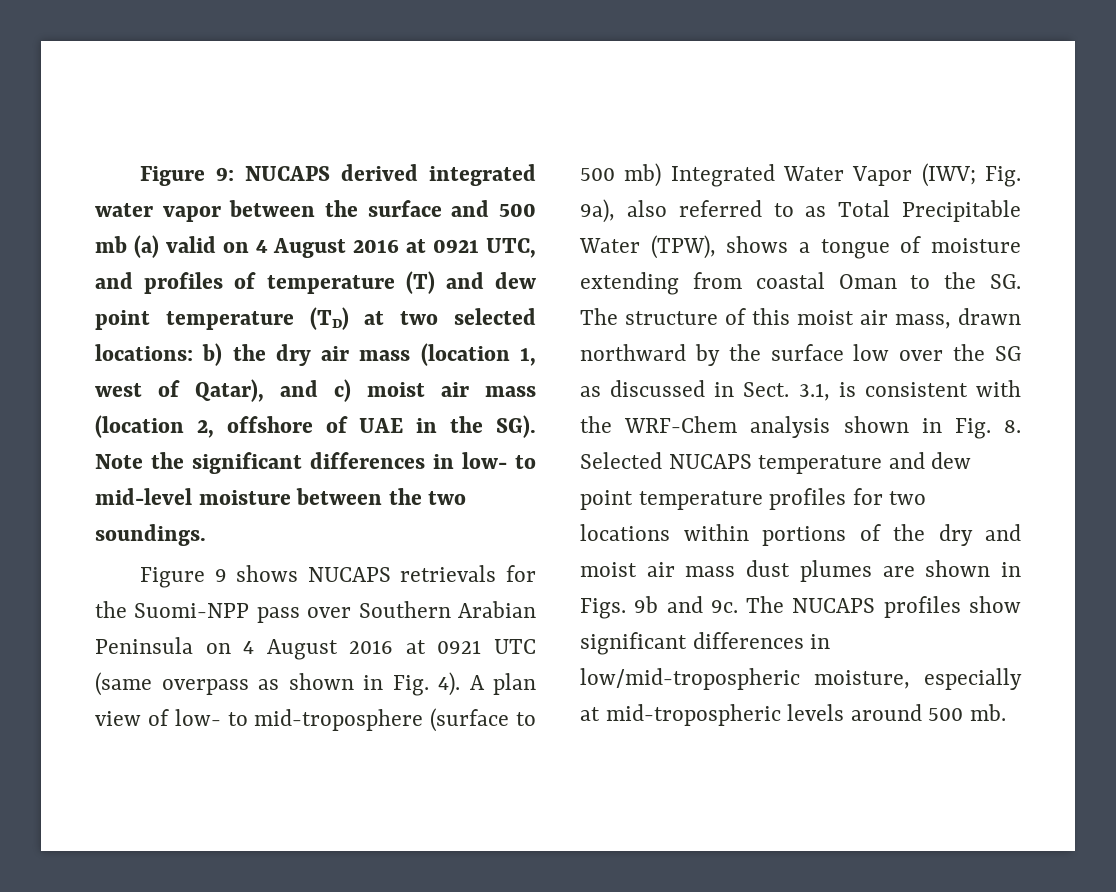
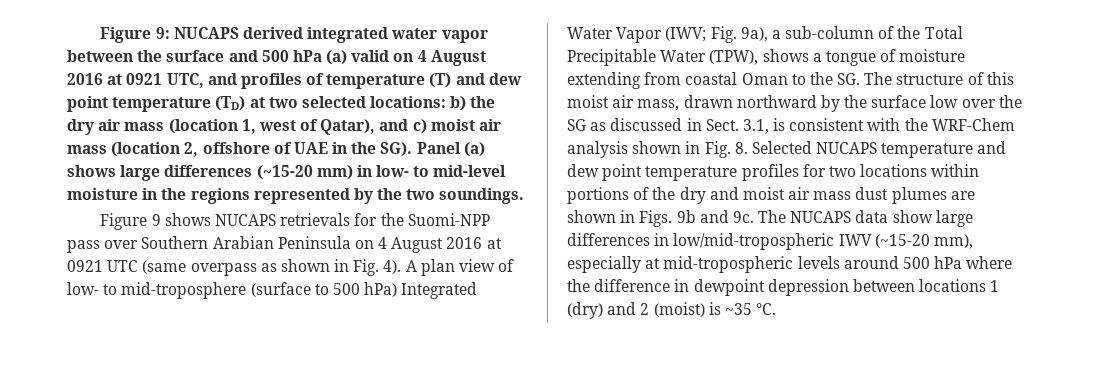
- NUCAPS derived integrated water vapor between the surface and 500 mb (a) valid on 4 August 2016 at 0921 UTC, and profiles of temperature (T) and dew point temperature (TD) at two selected locations:
+ NUCAPS derived integrated water vapor between the surface and 500 hPa (a) valid on 4 August 2016 at 0921 UTC, and profiles of temperature (T) and dew point temperature (TD) at two selected locations:
- b) the dry air mass (location 1, west of Qatar), and c) moist air mass (location 2, offshore of UAE in the SG). Note the significant differences in low- to mid-level moisture between the two soundings.
+ b) the dry air mass (location 1, west of Qatar), and c) moist air mass (location 2, offshore of UAE in the SG). Panel (a) shows large differences (~15-20 mm) in low- to mid-level moisture in the regions represented by the two soundings.
- A plan view of low- to mid-troposphere (surface to 500 mb) Integrated Water Vapor (IWV;
+ A plan view of low- to mid-troposphere (surface to 500 hPa) Integrated Water Vapor (IWV;
- Fig. 9a), also referred to as Total Precipitable Water (TPW), shows a tongue of moisture extending from coastal Oman to the SG. The structure of this moist air mass, drawn northward by the surface low over the SG as discussed in Sect. 3.1, is consistent with the WRF-Chem analysis shown in Fig. 8. Selected NUCAPS temperature and dew point temperature profiles for two locations within portions of the dry and moist air mass dust plumes are shown in Figs. 9b and 9c.
+ Fig. 9a), a sub-column of the Total Precipitable Water (TPW), shows a tongue of moisture extending from coastal Oman to the SG. The structure of this moist air mass, drawn northward by the surface low over the SG as discussed in Sect. 3.1, is consistent with the WRF-Chem analysis shown in Fig. 8. Selected NUCAPS temperature and dew point temperature profiles for two locations within portions of the dry and moist air mass dust plumes are shown in Figs. 9b and 9c.
- The NUCAPS profiles show significant differences in low/mid-tropospheric moisture, especially at mid-tropospheric levels around 500 mb.
+ The NUCAPS data show large differences in low/mid-tropospheric IWV (~15-20 mm), especially at mid-tropospheric levels around 500 hPa where the difference in dewpoint depression between locations 1 (dry) and 2 (moist) is ~35 °C.

